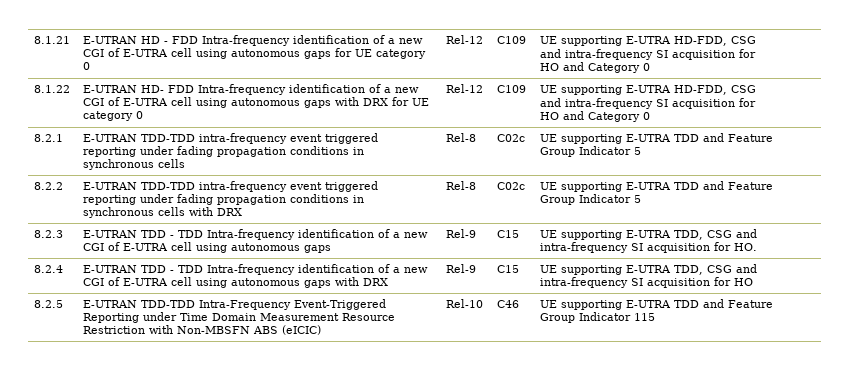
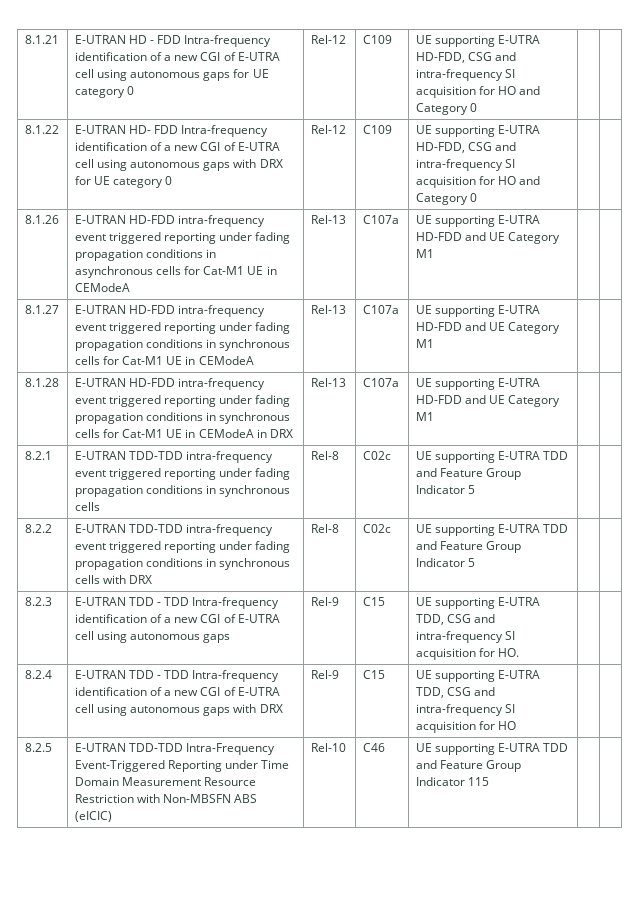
+ 8.1.26 | E-UTRAN HD-FDD intra-frequency event triggered reporting under fading propagation conditions in asynchronous cells for Cat-M1 UE in CEModeA | Rel-13 | C107a | UE supporting E-UTRA HD-FDD and UE Category M1 | |
+ 8.1.27 | E-UTRAN HD-FDD intra-frequency event triggered reporting under fading propagation conditions in synchronous cells for Cat-M1 UE in CEModeA | Rel-13 | C107a | UE supporting E-UTRA HD-FDD and UE Category M1 | |
+ 8.1.28 | E-UTRAN HD-FDD intra-frequency event triggered reporting under fading propagation conditions in synchronous cells for Cat-M1 UE in CEModeA in DRX | Rel-13 | C107a | UE supporting E-UTRA HD-FDD and UE Category M1 | |

